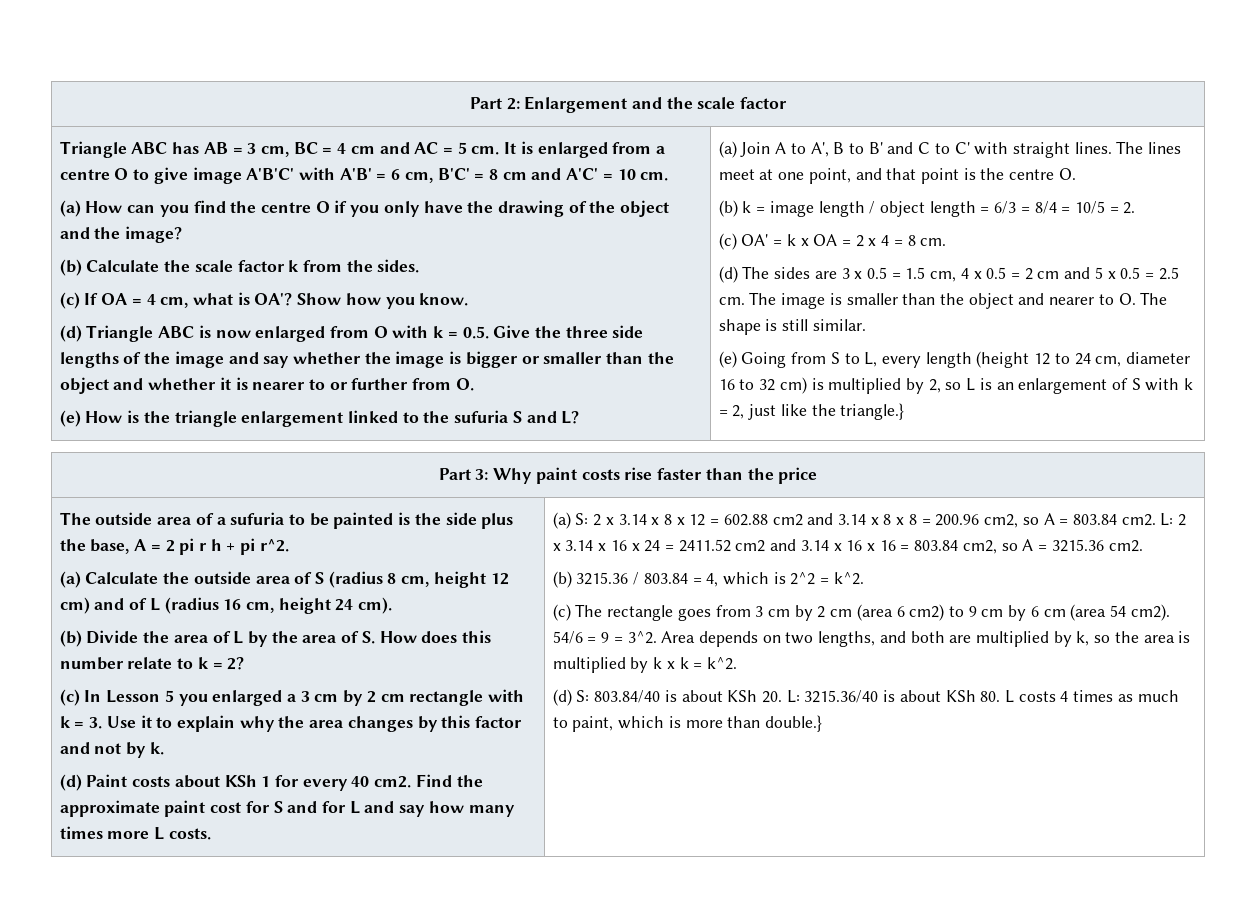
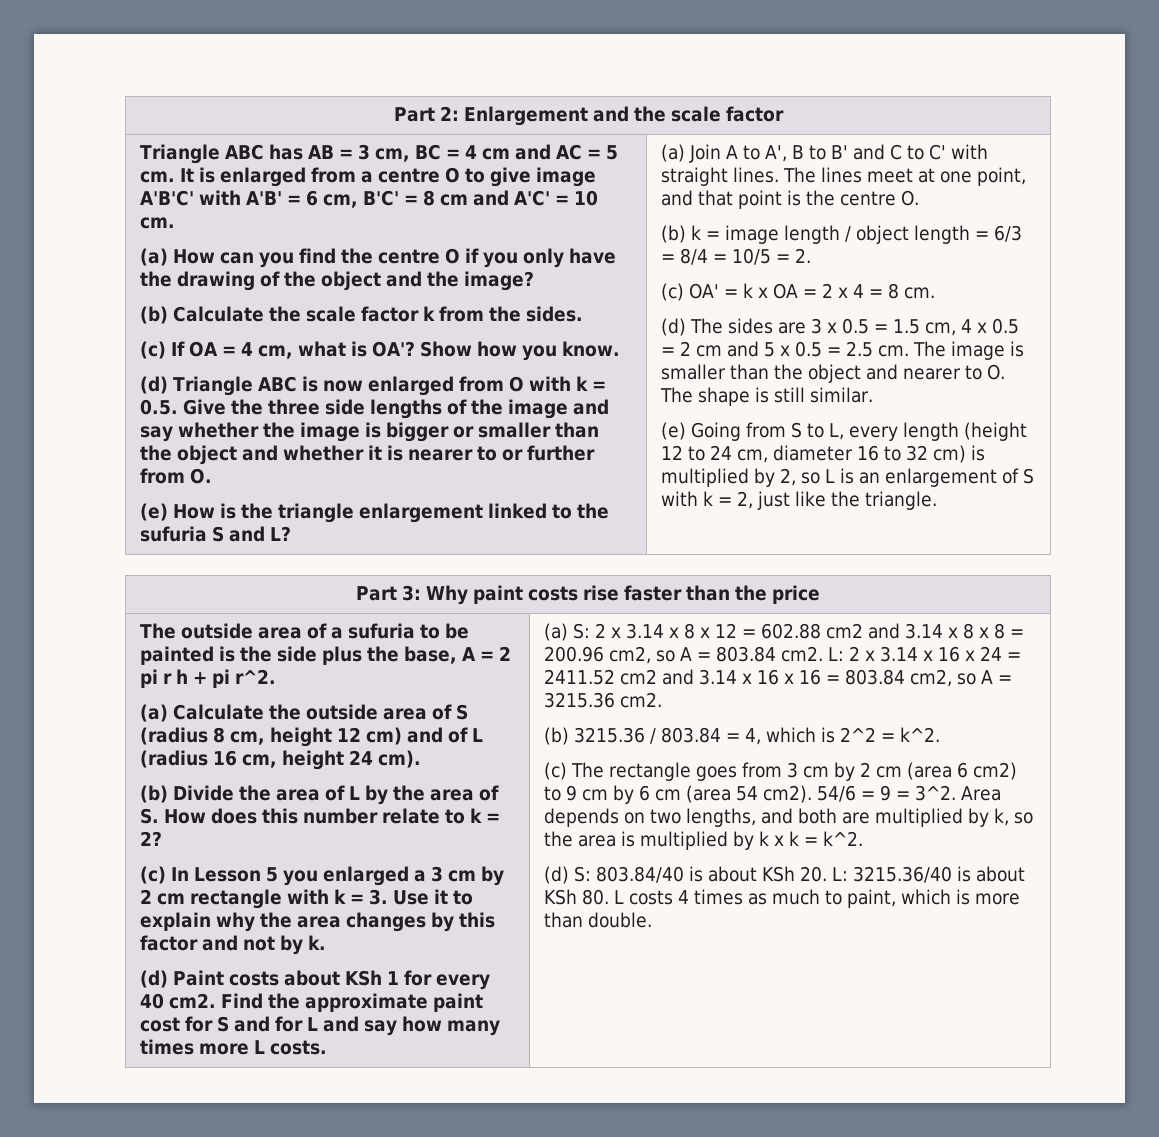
- (e) Going from S to L, every length (height 12 to 24 cm, diameter 16 to 32 cm) is multiplied by 2, so L is an enlargement of S with k = 2, just like the triangle.}
+ (e) Going from S to L, every length (height 12 to 24 cm, diameter 16 to 32 cm) is multiplied by 2, so L is an enlargement of S with k = 2, just like the triangle.
- (d) S: 803.84/40 is about KSh 20. L: 3215.36/40 is about KSh 80. L costs 4 times as much to paint, which is more than double.}
+ (d) S: 803.84/40 is about KSh 20. L: 3215.36/40 is about KSh 80. L costs 4 times as much to paint, which is more than double.

